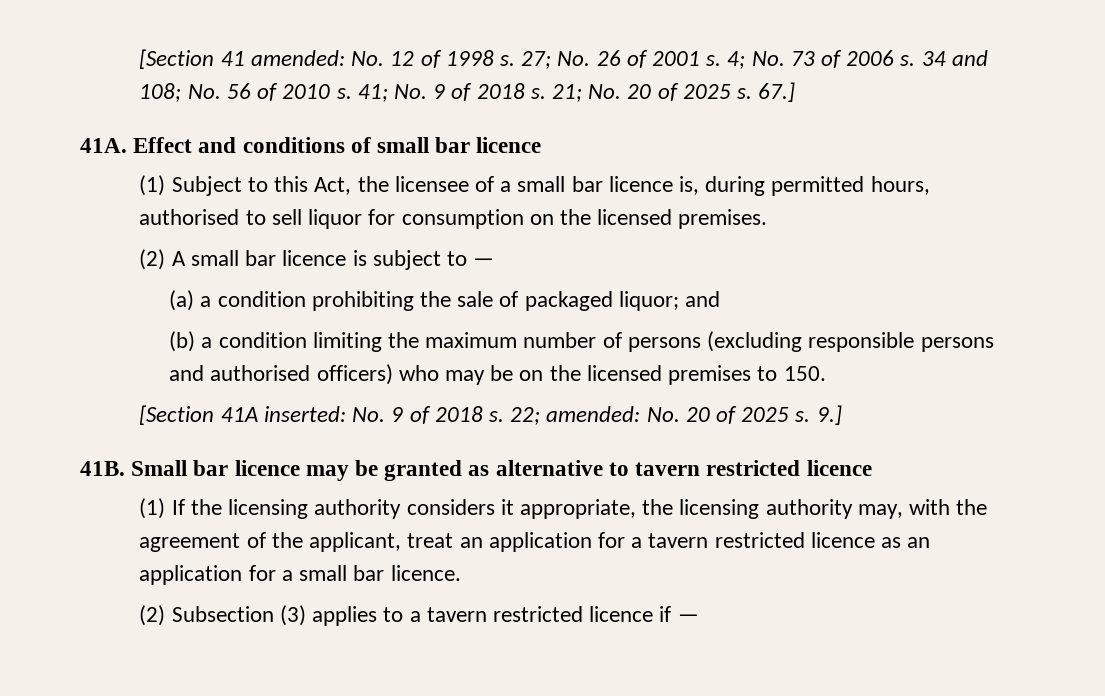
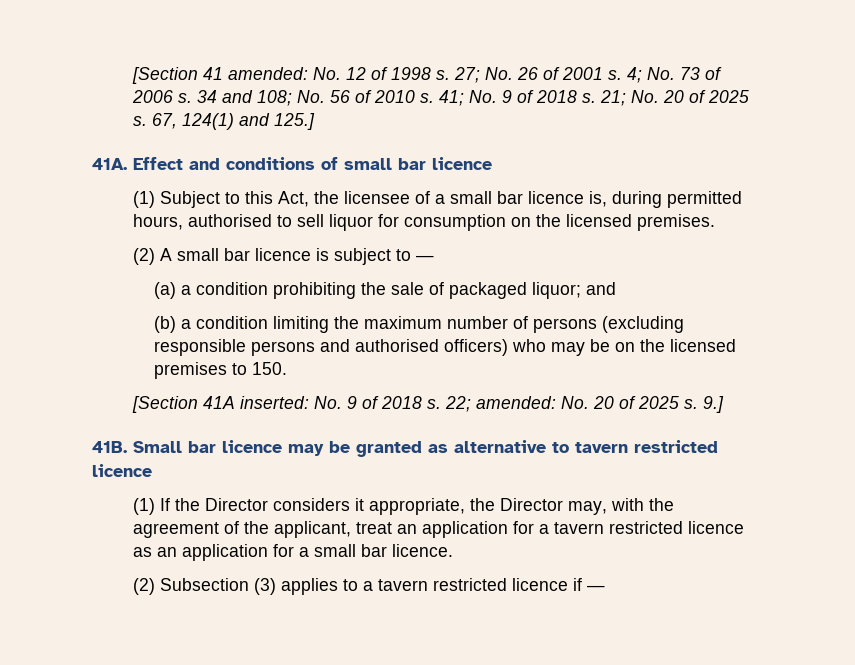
- 67.]
+ 67, 124(1) and 125.]
- (1) If the licensing authority considers it appropriate, the licensing authority may, with the agreement of the applicant, treat an application for a tavern restricted licence as an application for a small bar licence.
+ (1) If the Director considers it appropriate, the Director may, with the agreement of the applicant, treat an application for a tavern restricted licence as an application for a small bar licence.

